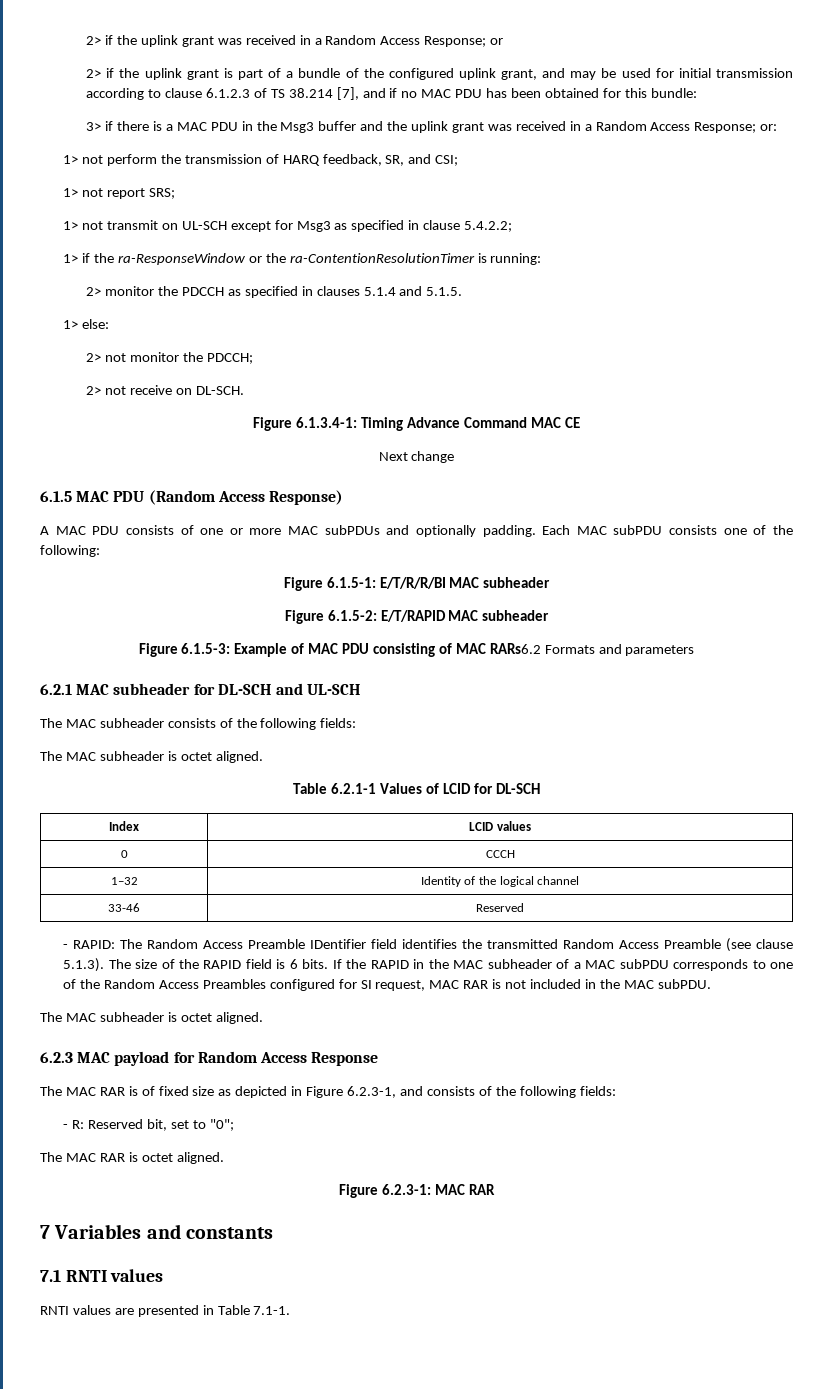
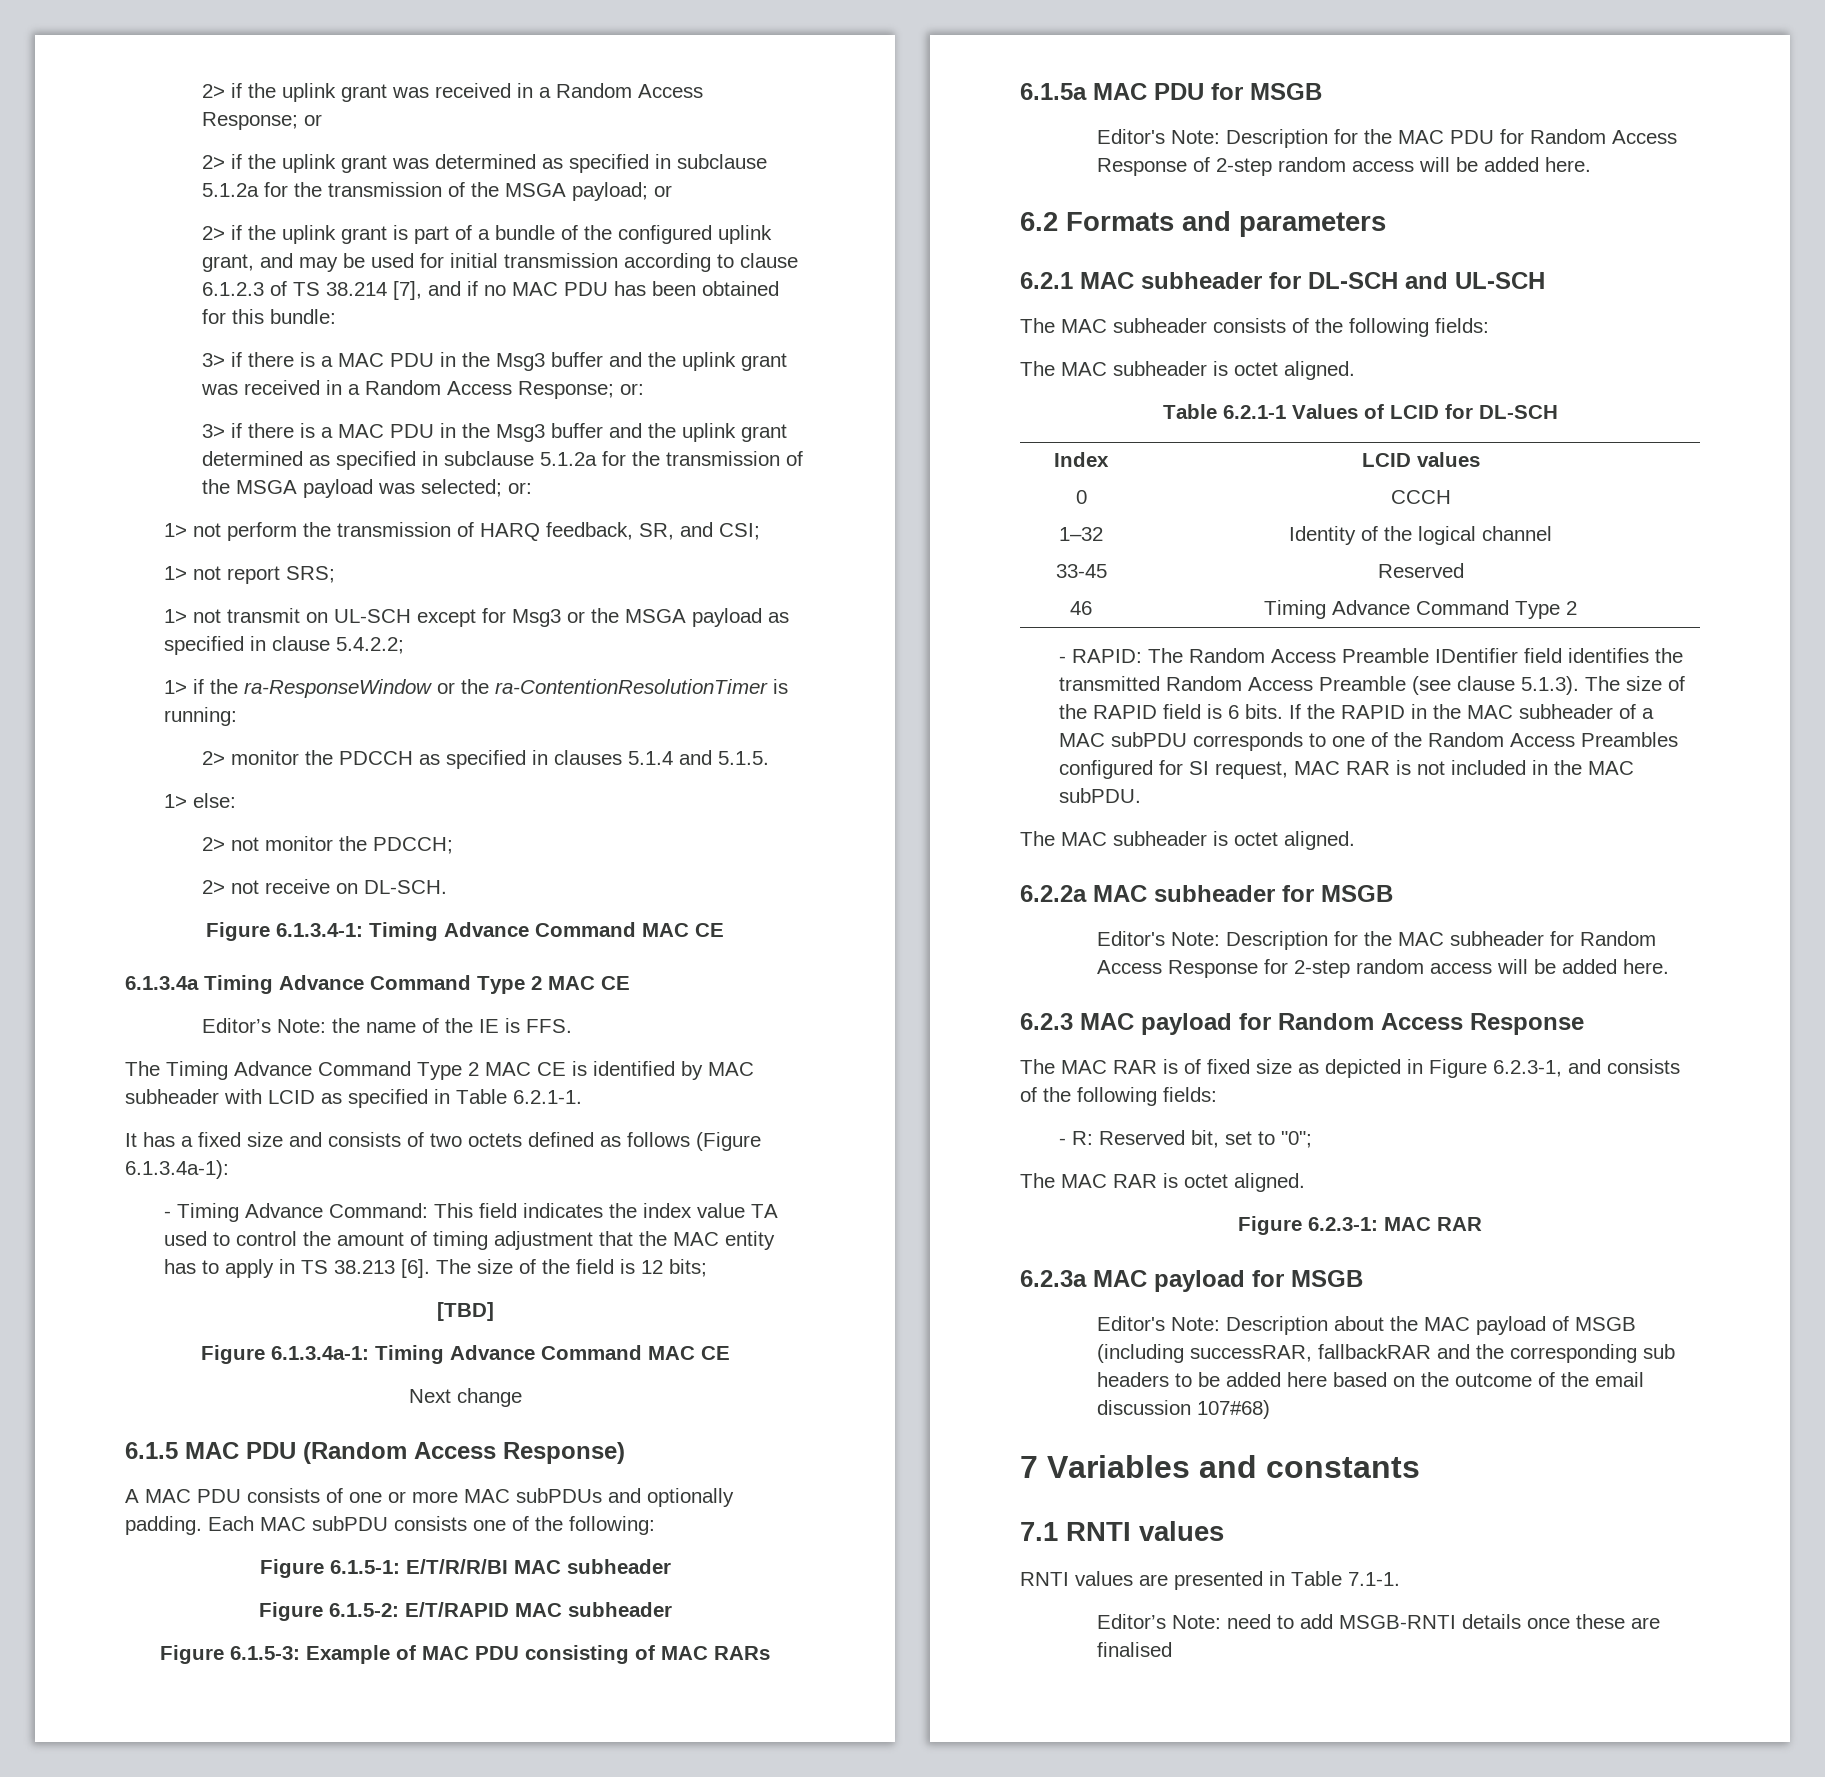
+ 2> if the uplink grant was determined as specified in subclause 5.1.2a for the transmission of the MSGA payload; or
+ 3> if there is a MAC PDU in the Msg3 buffer and the uplink grant determined as specified in subclause 5.1.2a for the transmission of the MSGA payload was selected; or:
- 1> not transmit on UL-SCH except for Msg3 as specified in clause 5.4.2.2;
+ 1> not transmit on UL-SCH except for Msg3 or the MSGA payload as specified in clause 5.4.2.2;
+ 6.1.3.4a Timing Advance Command Type 2 MAC CE
+ Editor’s Note: the name of the IE is FFS.
+ The Timing Advance Command Type 2 MAC CE is identified by MAC subheader with LCID as specified in Table 6.2.1-1.
+ It has a fixed size and consists of two octets defined as follows (Figure 6.1.3.4a-1):
+ - Timing Advance Command: This field indicates the index value TA used to control the amount of timing adjustment that the MAC entity has to apply in TS 38.213 [6]. The size of the field is 12 bits;
+ [TBD]
+ Figure 6.1.3.4a-1: Timing Advance Command MAC CE
- Figure 6.1.5-3: Example of MAC PDU consisting of MAC RARs6.2 Formats and parameters
+ Figure 6.1.5-3: Example of MAC PDU consisting of MAC RARs
+ 6.1.5a MAC PDU for MSGB
+ Editor's Note: Description for the MAC PDU for Random Access Response of 2-step random access will be added here.
+ 6.2 Formats and parameters
- 33-46 | Reserved
+ 33-45 | Reserved
+ 46 | Timing Advance Command Type 2
+ 6.2.2a MAC subheader for MSGB
+ Editor's Note: Description for the MAC subheader for Random Access Response for 2-step random access will be added here.
+ 6.2.3a MAC payload for MSGB
+ Editor's Note: Description about the MAC payload of MSGB (including successRAR, fallbackRAR and the corresponding sub headers to be added here based on the outcome of the email discussion 107#68)
+ Editor’s Note: need to add MSGB-RNTI details once these are finalised

